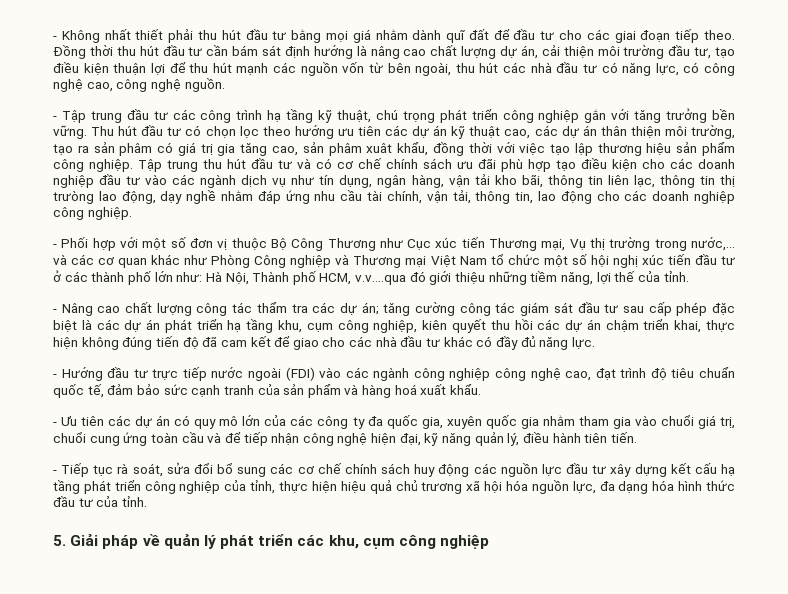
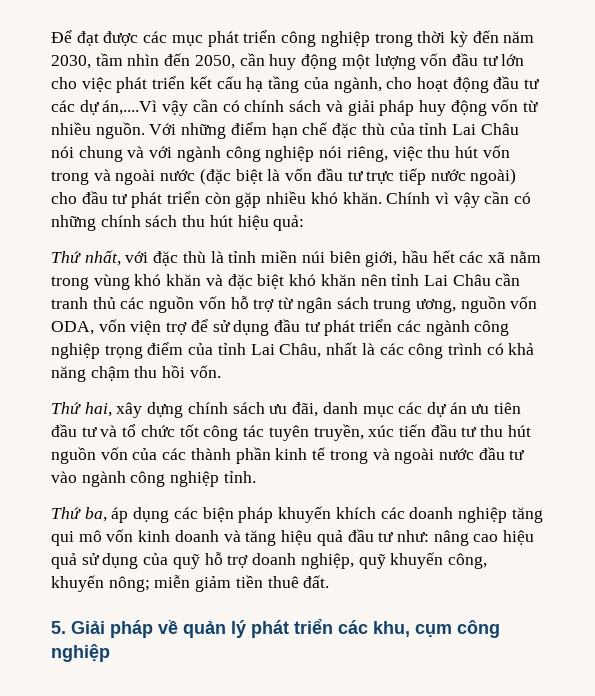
- - Không nhất thiết phải thu hút đầu tư bằng mọi giá nhằm dành quĩ đất để đầu tư cho các giai đoạn tiếp theo. Đồng thời thu hút đầu tư cần bám sát định hướng là nâng cao chất lượng dự án, cải thiện môi trường đầu tư, tạo điều kiện thuận lợi để thu hút mạnh các nguồn vốn từ bên ngoài, thu hút các nhà đầu tư có năng lực, có công nghệ cao, công nghệ nguồn.
- - Tập trung đầu tư các công trình hạ tầng kỹ thuật, chú trọng phát triển công nghiệp gắn với tăng trưởng bền vững. Thu hút đầu tư có chọn lọc theo hướng ưu tiên các dự án kỹ thuật cao, các dự án thân thiện môi trường, tạo ra sản phâm có giá trị gia tăng cao, sản phâm xuât khẩu, đồng thời với việc tạo lập thương hiệu sản phẩm công nghiệp. Tập trung thu hút đầu tư và có cơ chế chính sách ưu đãi phù hợp tạo điều kiện cho các doanh nghiệp đầu tư vào các ngành dịch vụ như tín dụng, ngân hàng, vận tải kho bãi, thông tin liên lạc, thông tin thị trưòng lao động, dạy nghề nhằm đáp ứng nhu cầu tài chính, vận tải, thông tin, lao động cho các doanh nghiệp công nghiệp.
- - Phối hợp với một số đơn vị thuộc Bộ Công Thương như Cục xúc tiến Thương mại, Vụ thị trường trong nước,... và các cơ quan khác như Phòng Công nghiệp và Thương mại Việt Nam tổ chức một số hội nghị xúc tiến đầu tư ở các thành phố lớn như: Hà Nội, Thành phố HCM, v.v....qua đó giới thiệu những tiềm năng, lợi thế của tỉnh.
- - Nâng cao chất lượng công tác thẩm tra các dự án; tăng cường công tác giám sát đầu tư sau cấp phép đặc biệt là các dự án phát triển hạ tầng khu, cụm công nghiệp, kiên quyết thu hồi các dự án chậm triển khai, thực hiện không đúng tiến độ đã cam kết để giao cho các nhà đầu tư khác có đầy đủ năng lực.
- - Hướng đầu tư trực tiếp nước ngoài (FDI) vào các ngành công nghiệp công nghệ cao, đạt trình độ tiêu chuẩn quốc tế, đảm bảo sức cạnh tranh của sản phẩm và hàng hoá xuất khẩu.
- - Ưu tiên các dự án có quy mô lớn của các công ty đa quốc gia, xuyên quốc gia nhằm tham gia vào chuổi giá trị, chuổi cung ứng toàn cầu và để tiếp nhận công nghệ hiện đại, kỹ năng quản lý, điều hành tiên tiến.
- - Tiếp tục rà soát, sửa đổi bổ sung các cơ chế chính sách huy động các nguồn lực đầu tư xây dựng kết cấu hạ tầng phát triển công nghiệp của tỉnh, thực hiện hiệu quả chủ trương xã hội hóa nguồn lực, đa dạng hóa hình thức đầu tư của tỉnh.
+ Để đạt được các mục phát triển công nghiệp trong thời kỳ đến năm 2030, tầm nhìn đến 2050, cần huy động một lượng vốn đầu tư lớn cho việc phát triển kết cấu hạ tầng của ngành, cho hoạt động đầu tư các dự án,....Vì vậy cần có chính sách và giải pháp huy động vốn từ nhiều nguồn. Với những điểm hạn chế đặc thù của tỉnh Lai Châu nói chung và với ngành công nghiệp nói riêng, việc thu hút vốn trong và ngoài nước (đặc biệt là vốn đầu tư trực tiếp nước ngoài) cho đầu tư phát triển còn gặp nhiều khó khăn. Chính vì vậy cần có những chính sách thu hút hiệu quả:
+ Thứ nhất, với đặc thù là tỉnh miền núi biên giới, hầu hết các xã nằm trong vùng khó khăn và đặc biệt khó khăn nên tỉnh Lai Châu cần tranh thủ các nguồn vốn hỗ trợ từ ngân sách trung ương, nguồn vốn ODA, vốn viện trợ để sử dụng đầu tư phát triển các ngành công nghiệp trọng điểm của tỉnh Lai Châu, nhất là các công trình có khả năng chậm thu hồi vốn.
+ Thứ hai, xây dựng chính sách ưu đãi, danh mục các dự án ưu tiên đầu tư và tổ chức tốt công tác tuyên truyền, xúc tiến đầu tư thu hút nguồn vốn của các thành phần kinh tế trong và ngoài nước đầu tư vào ngành công nghiệp tỉnh.
+ Thứ ba, áp dụng các biện pháp khuyến khích các doanh nghiệp tăng qui mô vốn kinh doanh và tăng hiệu quả đầu tư như: nâng cao hiệu quả sử dụng của quỹ hỗ trợ doanh nghiệp, quỹ khuyến công, khuyến nông; miễn giảm tiền thuê đất.

